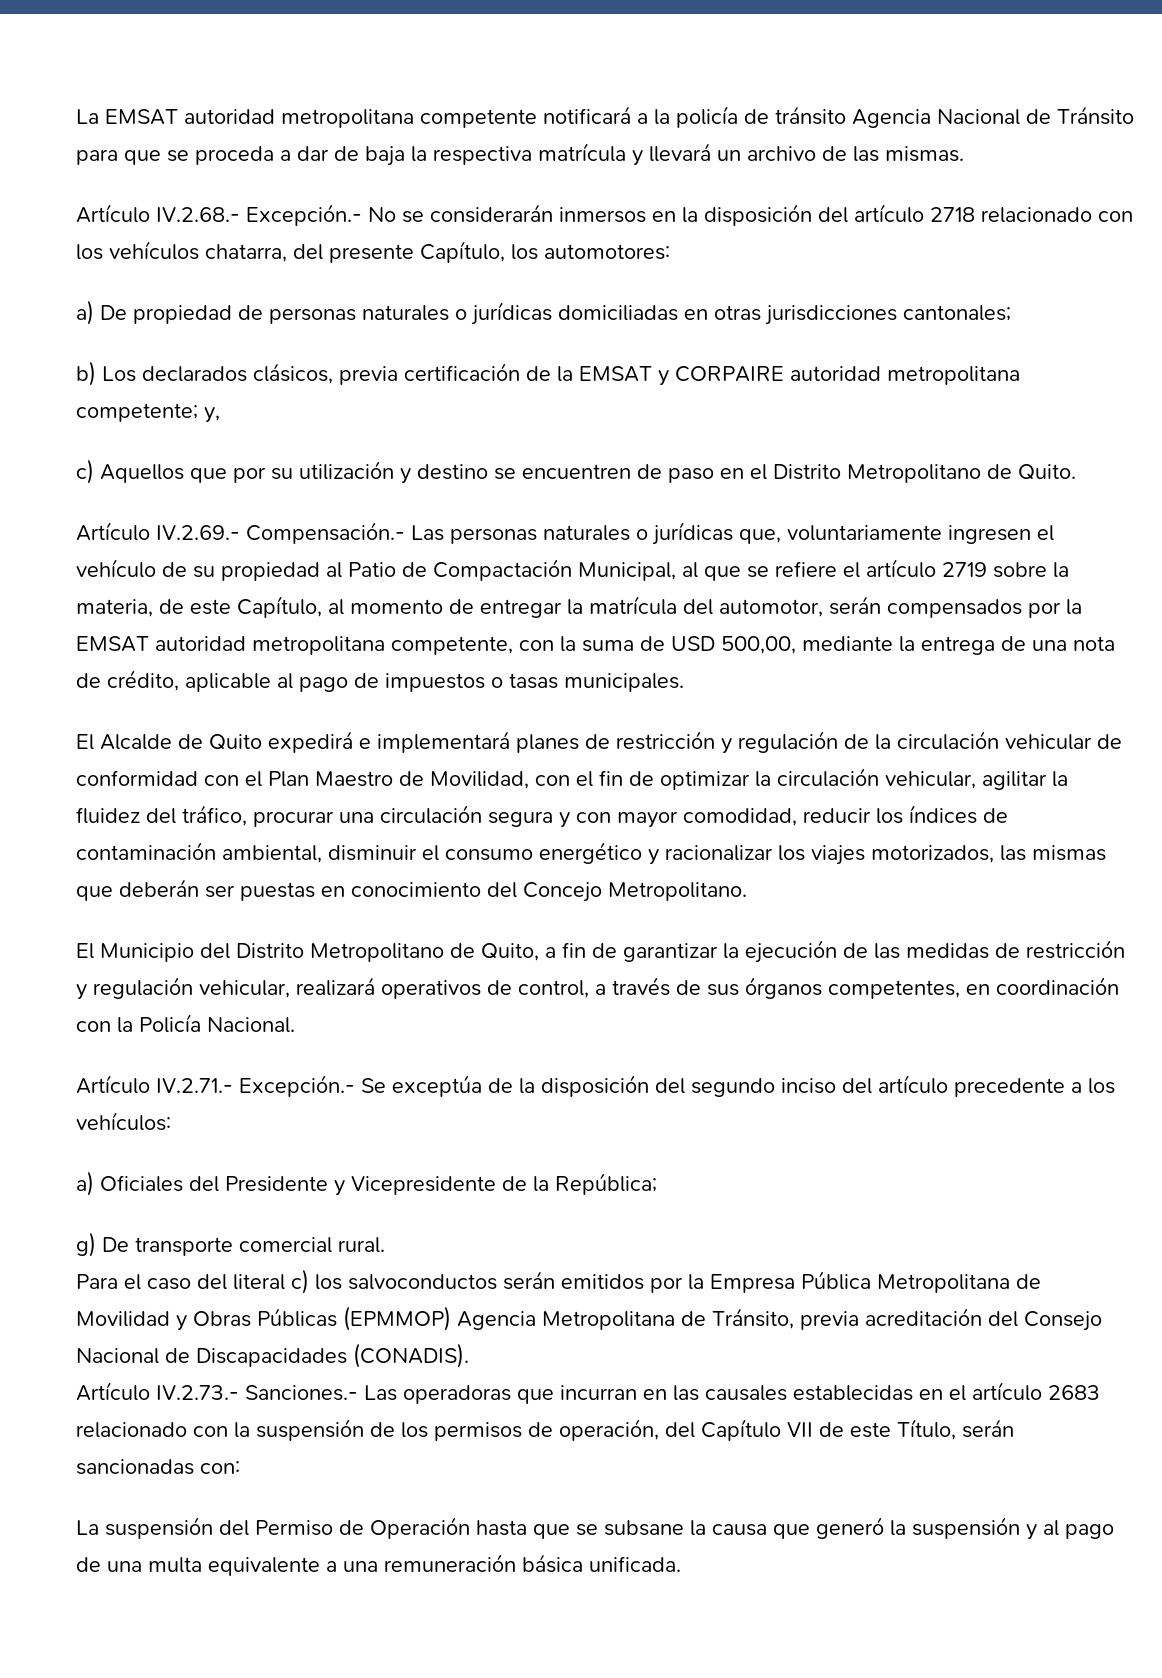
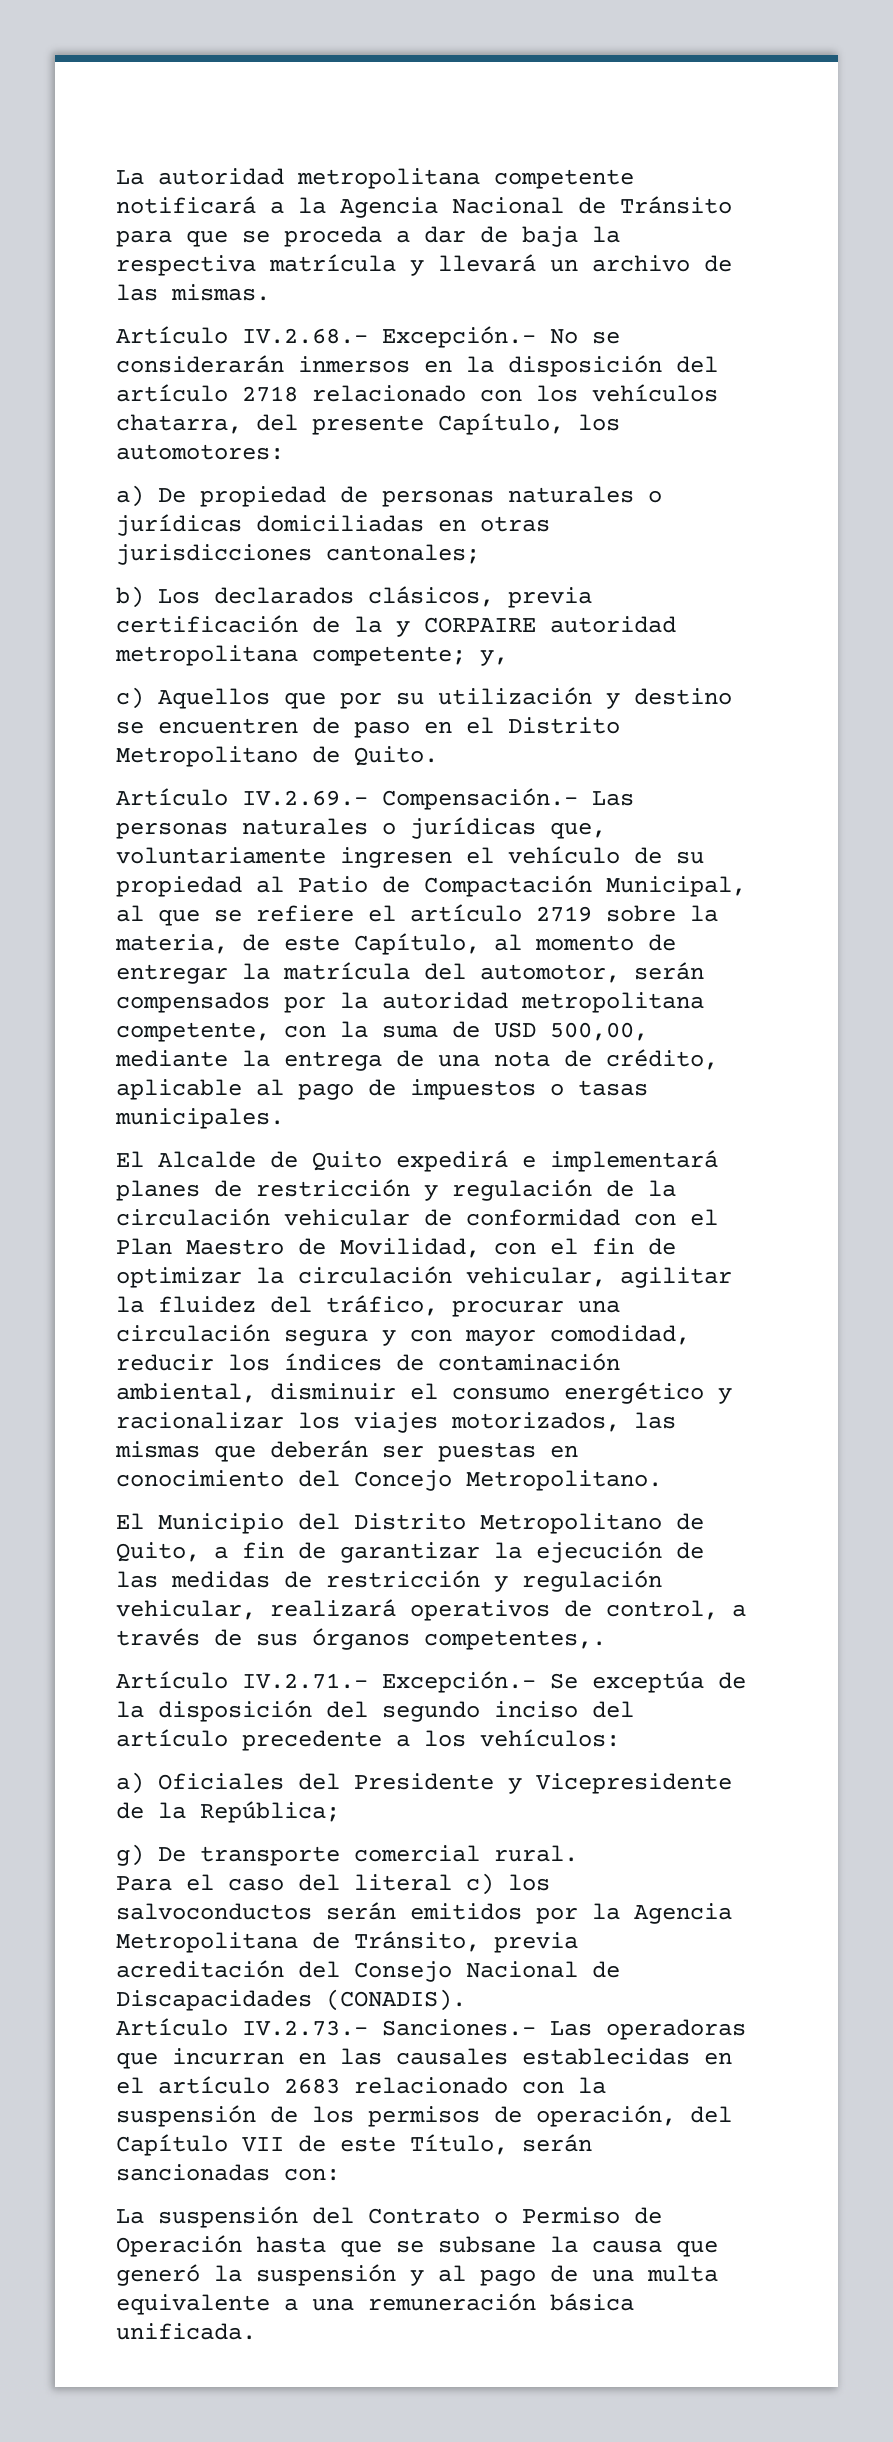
- La EMSAT autoridad metropolitana competente notificará a la policía de tránsito Agencia Nacional de Tránsito para que se proceda a dar de baja la respectiva matrícula y llevará un archivo de las mismas.
+ La autoridad metropolitana competente notificará a la Agencia Nacional de Tránsito para que se proceda a dar de baja la respectiva matrícula y llevará un archivo de las mismas.
- b) Los declarados clásicos, previa certificación de la EMSAT y CORPAIRE autoridad metropolitana competente; y,
+ b) Los declarados clásicos, previa certificación de la y CORPAIRE autoridad metropolitana competente; y,
- Artículo IV.2.69.- Compensación.- Las personas naturales o jurídicas que, voluntariamente ingresen el vehículo de su propiedad al Patio de Compactación Municipal, al que se refiere el artículo 2719 sobre la materia, de este Capítulo, al momento de entregar la matrícula del automotor, serán compensados por la EMSAT autoridad metropolitana competente, con la suma de USD 500,00, mediante la entrega de una nota de crédito, aplicable al pago de impuestos o tasas municipales.
+ Artículo IV.2.69.- Compensación.- Las personas naturales o jurídicas que, voluntariamente ingresen el vehículo de su propiedad al Patio de Compactación Municipal, al que se refiere el artículo 2719 sobre la materia, de este Capítulo, al momento de entregar la matrícula del automotor, serán compensados por la autoridad metropolitana competente, con la suma de USD 500,00, mediante la entrega de una nota de crédito, aplicable al pago de impuestos o tasas municipales.
- El Municipio del Distrito Metropolitano de Quito, a fin de garantizar la ejecución de las medidas de restricción y regulación vehicular, realizará operativos de control, a través de sus órganos competentes, en coordinación con la Policía Nacional.
+ El Municipio del Distrito Metropolitano de Quito, a fin de garantizar la ejecución de las medidas de restricción y regulación vehicular, realizará operativos de control, a través de sus órganos competentes,.
- Para el caso del literal c) los salvoconductos serán emitidos por la Empresa Pública Metropolitana de Movilidad y Obras Públicas (EPMMOP) Agencia Metropolitana de Tránsito, previa acreditación del Consejo Nacional de Discapacidades (CONADIS).
+ Para el caso del literal c) los salvoconductos serán emitidos por la Agencia Metropolitana de Tránsito, previa acreditación del Consejo Nacional de Discapacidades (CONADIS).
- La suspensión del Permiso de Operación hasta que se subsane la causa que generó la suspensión y al pago de una multa equivalente a una remuneración básica unificada.
+ La suspensión del Contrato o Permiso de Operación hasta que se subsane la causa que generó la suspensión y al pago de una multa equivalente a una remuneración básica unificada.

